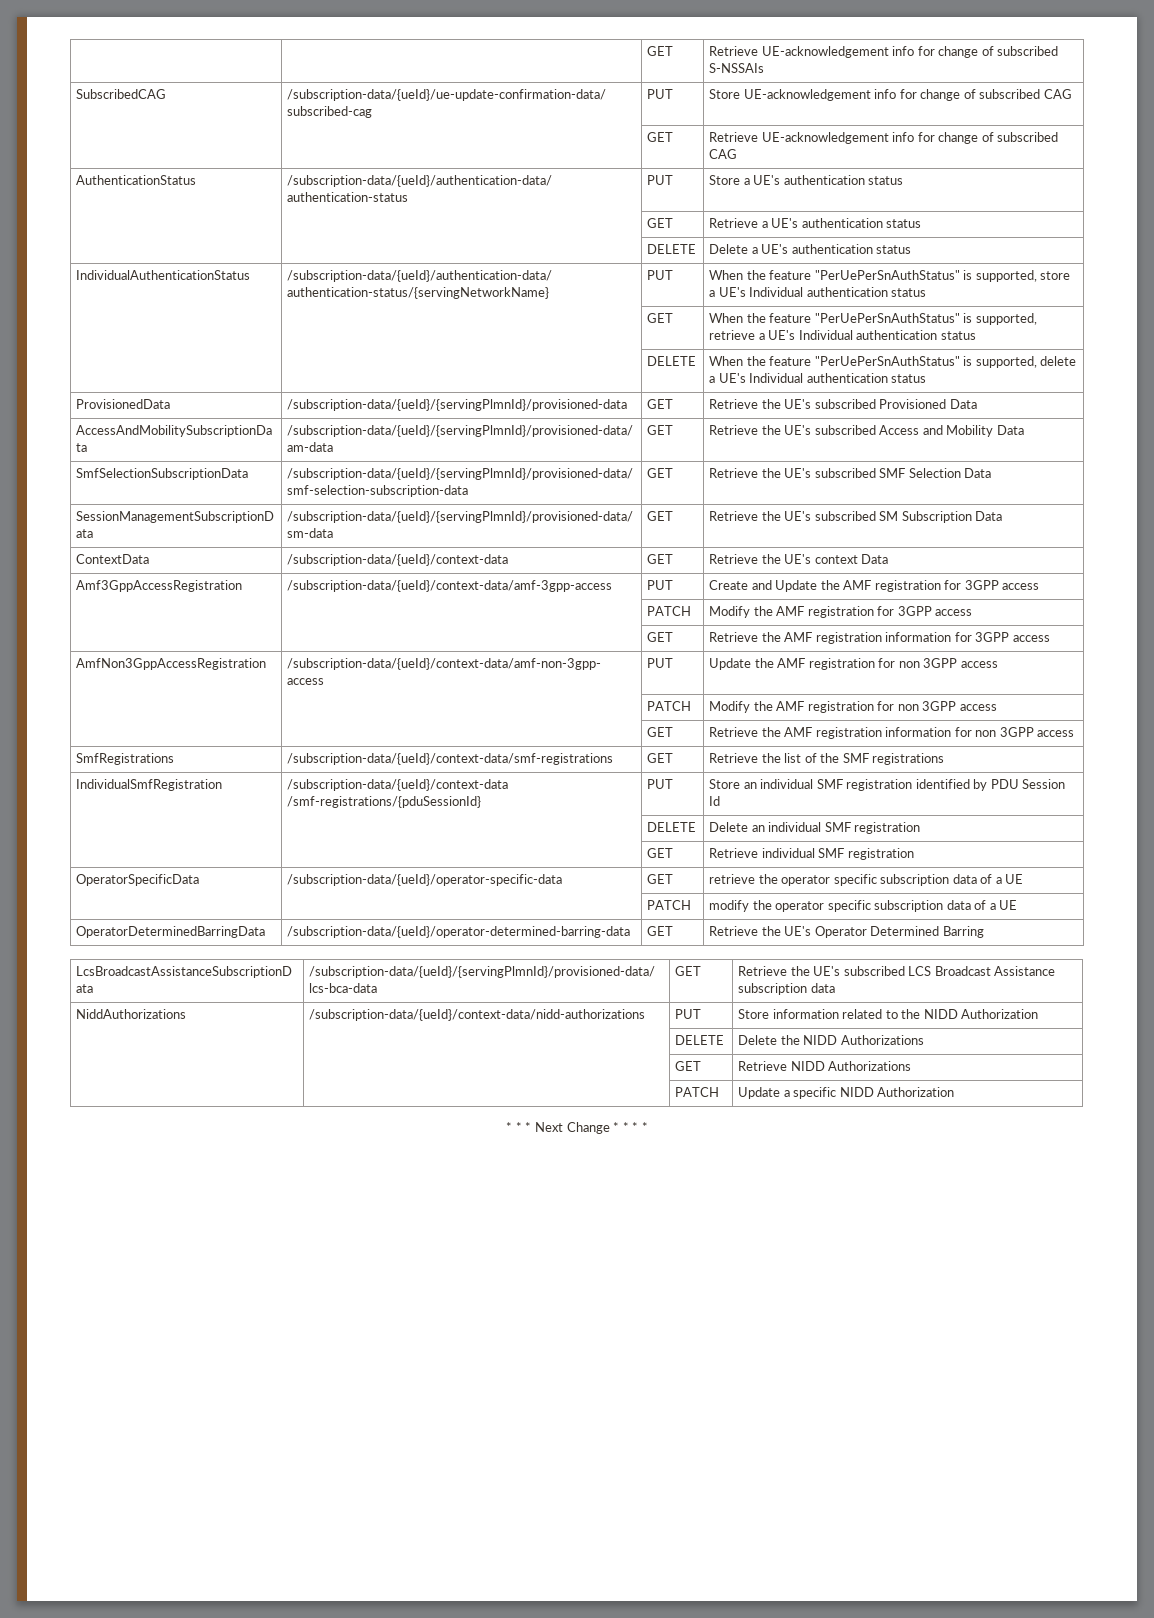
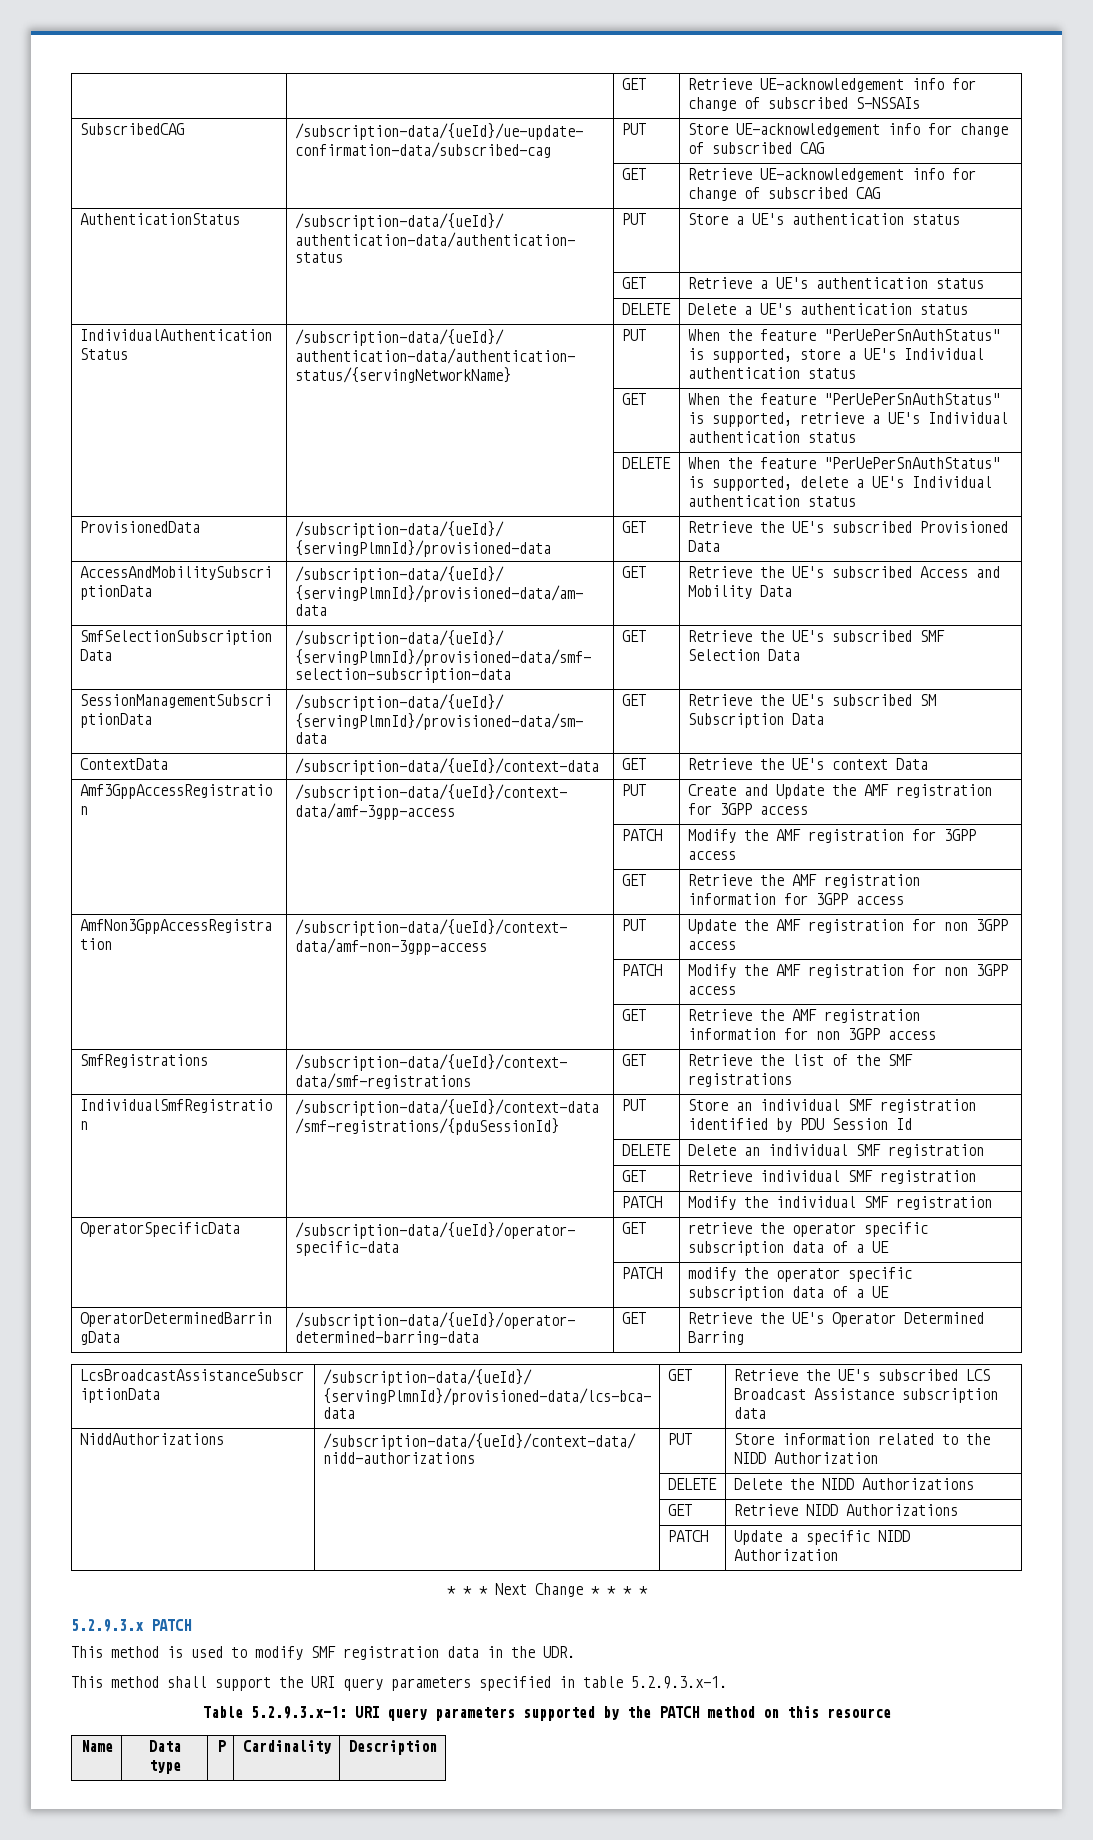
+ | | PATCH | Modify the individual SMF registration
+ 5.2.9.3.x PATCH
+ This method is used to modify SMF registration data in the UDR.
+ This method shall support the URI query parameters specified in table 5.2.9.3.x-1.
+ Table 5.2.9.3.x-1: URI query parameters supported by the PATCH method on this resource
+ Name | Data type | P | Cardinality | Description

